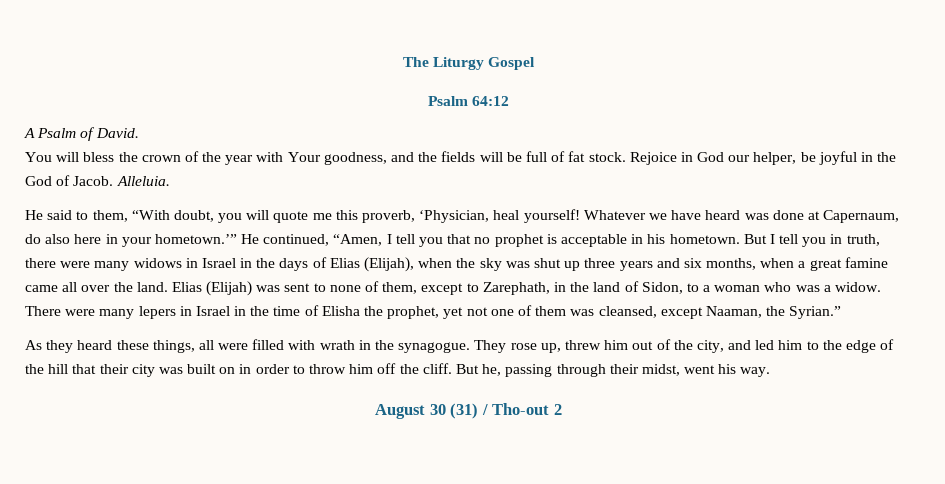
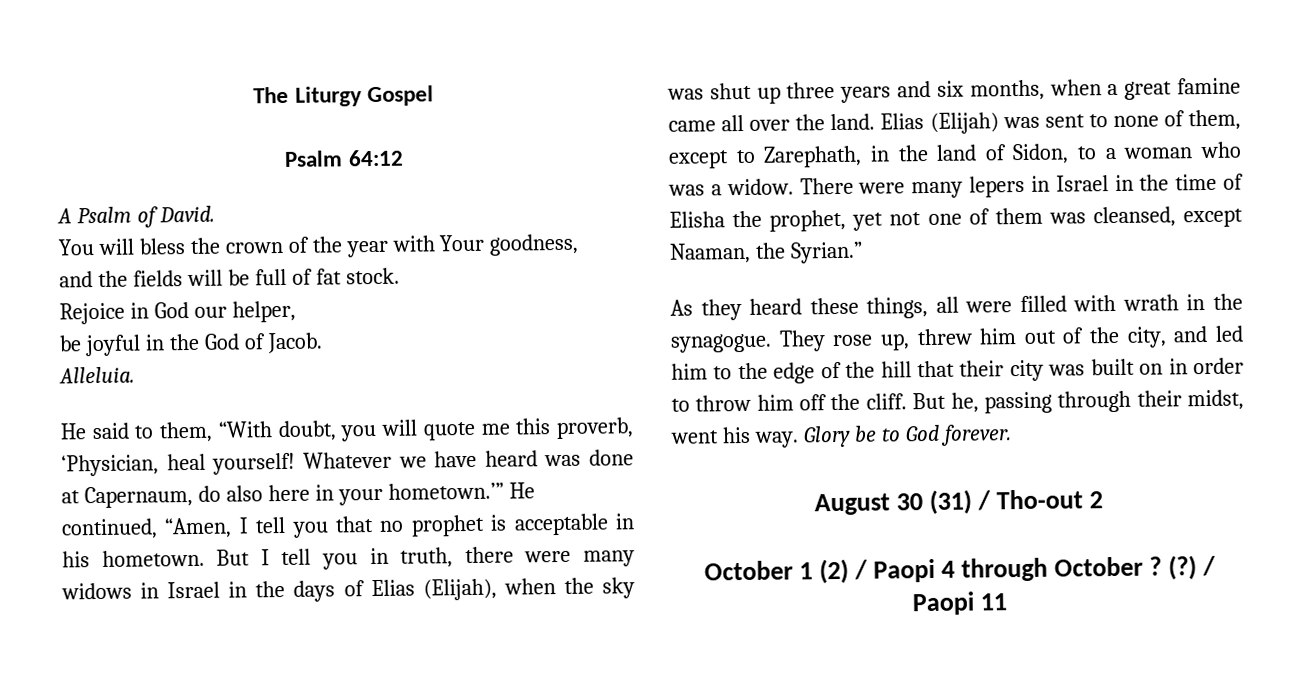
- You will bless the crown of the year with Your goodness, and the fields will be full of fat stock. Rejoice in God our helper, be joyful in the God of Jacob. Alleluia.
+ You will bless the crown of the year with Your goodness,
+ and the fields will be full of fat stock.
+ Rejoice in God our helper,
+ be joyful in the God of Jacob.
+ Alleluia.
+ Glory be to God forever.
+ October 1 (2) / Paopi 4 through October ? (?) / Paopi 11

